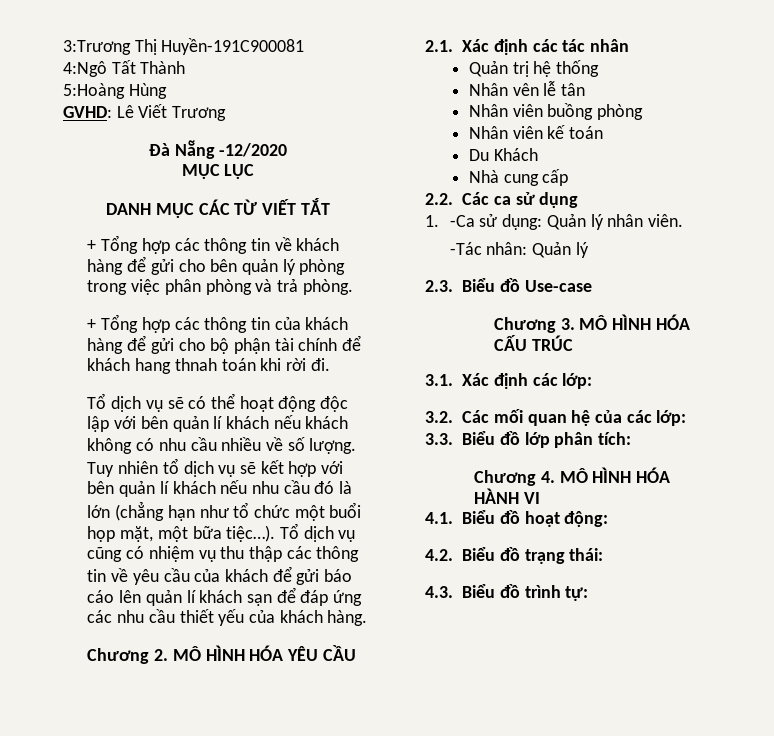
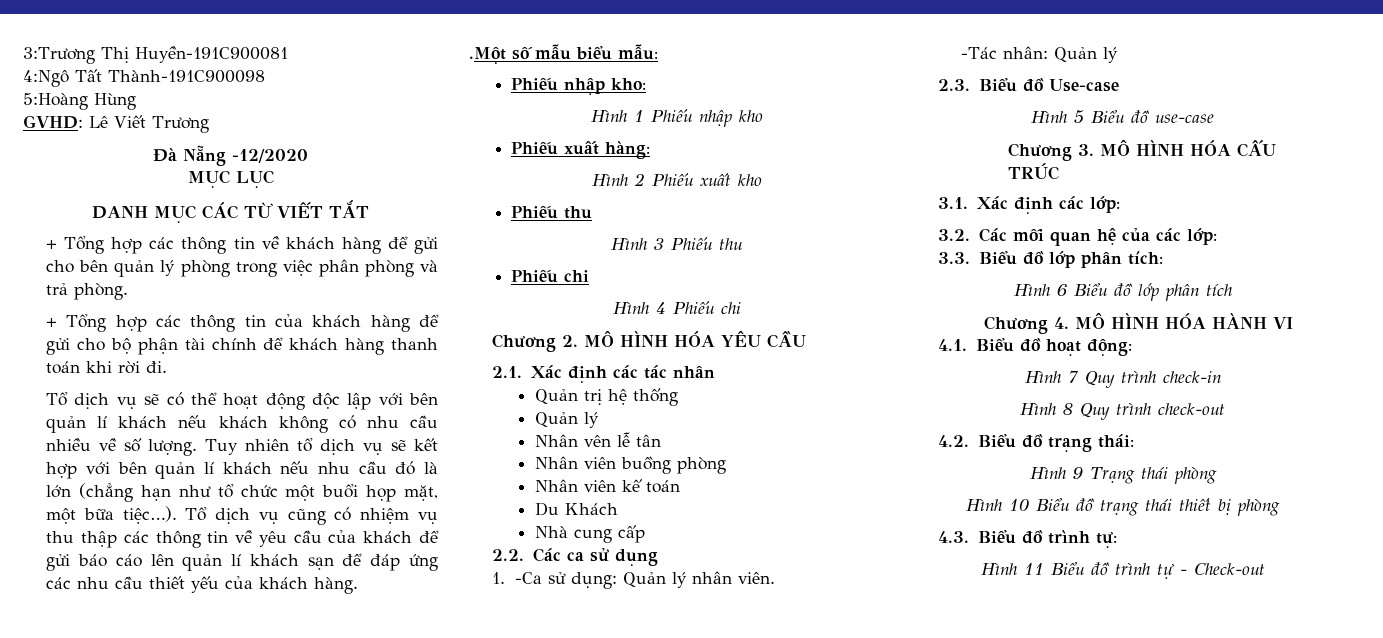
- 4:Ngô Tất Thành
+ 4:Ngô Tất Thành-191C900098
- + Tổng hợp các thông tin của khách hàng để gửi cho bộ phận tài chính để khách hang thnah toán khi rời đi.
+ + Tổng hợp các thông tin của khách hàng để gửi cho bộ phận tài chính để khách hàng thanh toán khi rời đi.
+ .Một số mẫu biểu mẫu:
+ Phiếu nhập kho:
+ Hình 1 Phiếu nhập kho
+ Phiếu xuất hàng:
+ Hình 2 Phiếu xuất kho
+ Phiếu thu
+ Hình 3 Phiếu thu
+ Phiếu chi
+ Hình 4 Phiếu chi
  Quản trị hệ thống
+ Quản lý
+ Hình 5 Biểu đồ use-case
+ Hình 6 Biểu đồ lớp phân tích
+ Hình 7 Quy trình check-in
+ Hình 8 Quy trình check-out
+ Hình 9 Trạng thái phòng
+ Hình 10 Biểu đồ trạng thái thiết bị phòng
+ Hình 11 Biểu đồ trình tự - Check-out

